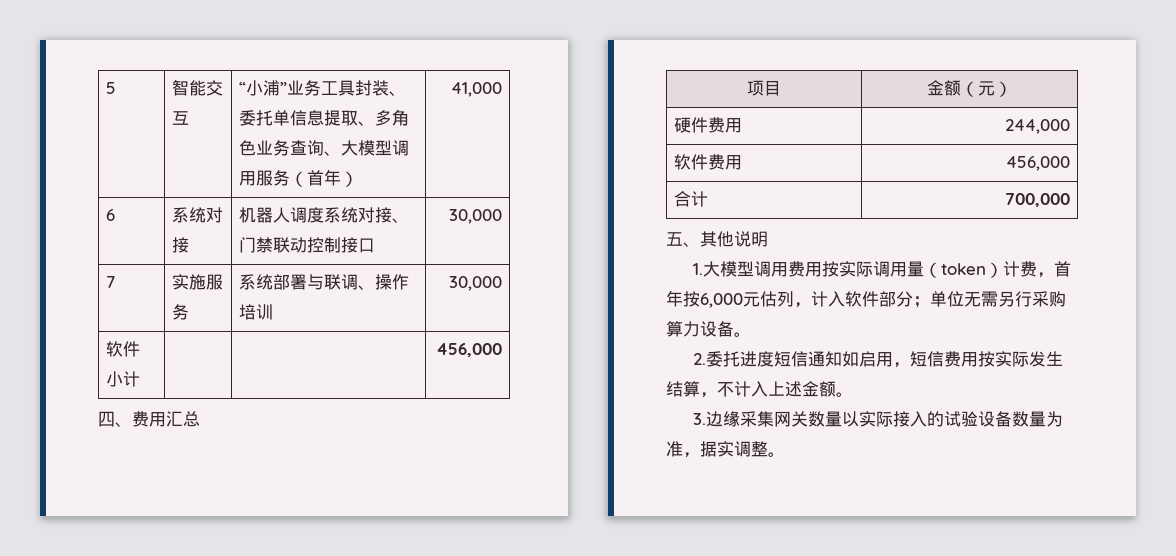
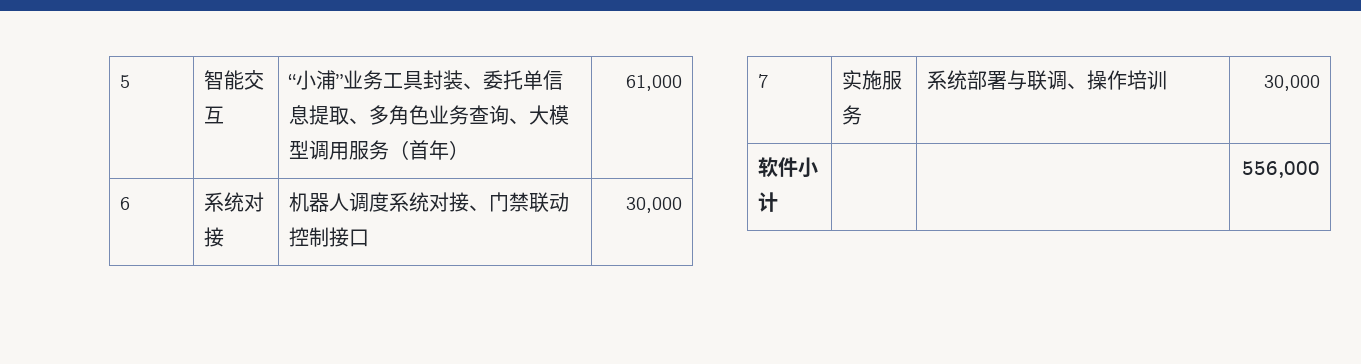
- 5 | 智能交互 | “小浦”业务工具封装、委托单信息提取、多角色业务查询、大模型调用服务（首年） | 41,000
+ 5 | 智能交互 | “小浦”业务工具封装、委托单信息提取、多角色业务查询、大模型调用服务（首年） | 61,000
- 软件小计 | | | 456,000
- 四、费用汇总
- 项目 | 金额（元）
- 硬件费用 | 244,000
- 软件费用 | 456,000
- 合计 | 700,000
- 五、其他说明
- 1.大模型调用费用按实际调用量（token）计费，首年按6,000元估列，计入软件部分；单位无需另行采购算力设备。
- 2.委托进度短信通知如启用，短信费用按实际发生结算，不计入上述金额。
- 3.边缘采集网关数量以实际接入的试验设备数量为准，据实调整。
+ 软件小计 | | | 556,000

